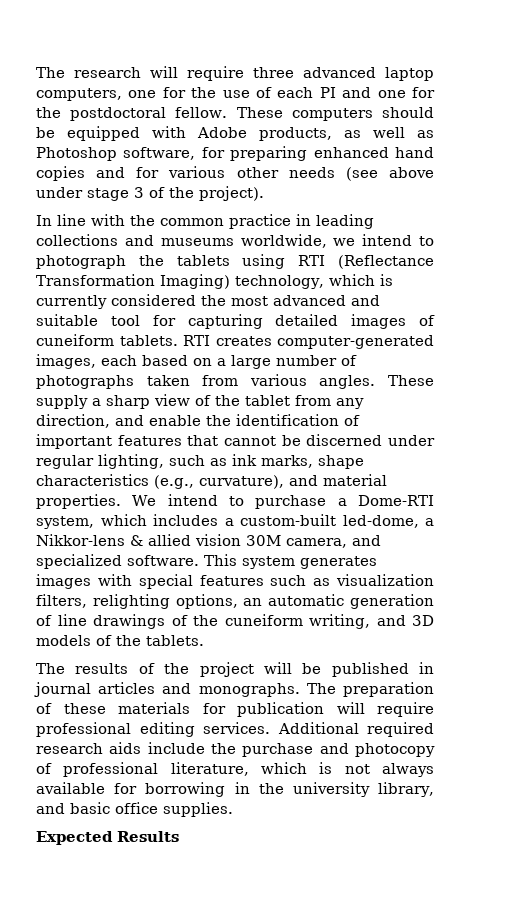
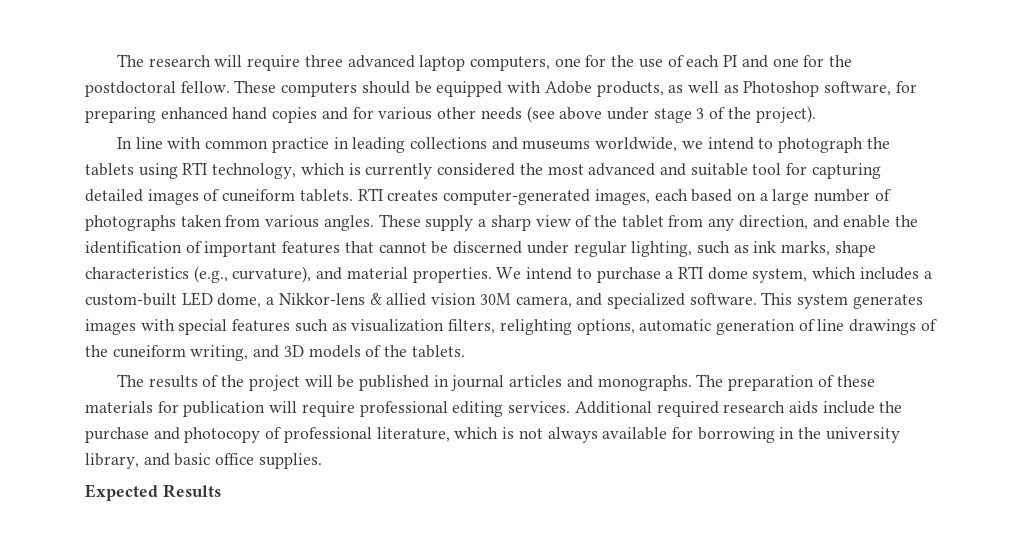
- In line with the common practice in leading collections and museums worldwide, we intend to photograph the tablets using RTI (Reflectance Transformation Imaging) technology, which is currently considered the most advanced and suitable tool for capturing detailed images of cuneiform tablets.
+ In line with common practice in leading collections and museums worldwide, we intend to photograph the tablets using RTI technology, which is currently considered the most advanced and suitable tool for capturing detailed images of cuneiform tablets.
- We intend to purchase a Dome-RTI system, which includes a custom-built led-dome, a Nikkor-lens & allied vision 30M camera, and specialized software.
+ We intend to purchase a RTI dome system, which includes a custom-built LED dome, a Nikkor-lens & allied vision 30M camera, and specialized software.
- This system generates images with special features such as visualization filters, relighting options, an automatic generation of line drawings of the cuneiform writing, and 3D models of the tablets.
+ This system generates images with special features such as visualization filters, relighting options, automatic generation of line drawings of the cuneiform writing, and 3D models of the tablets.

